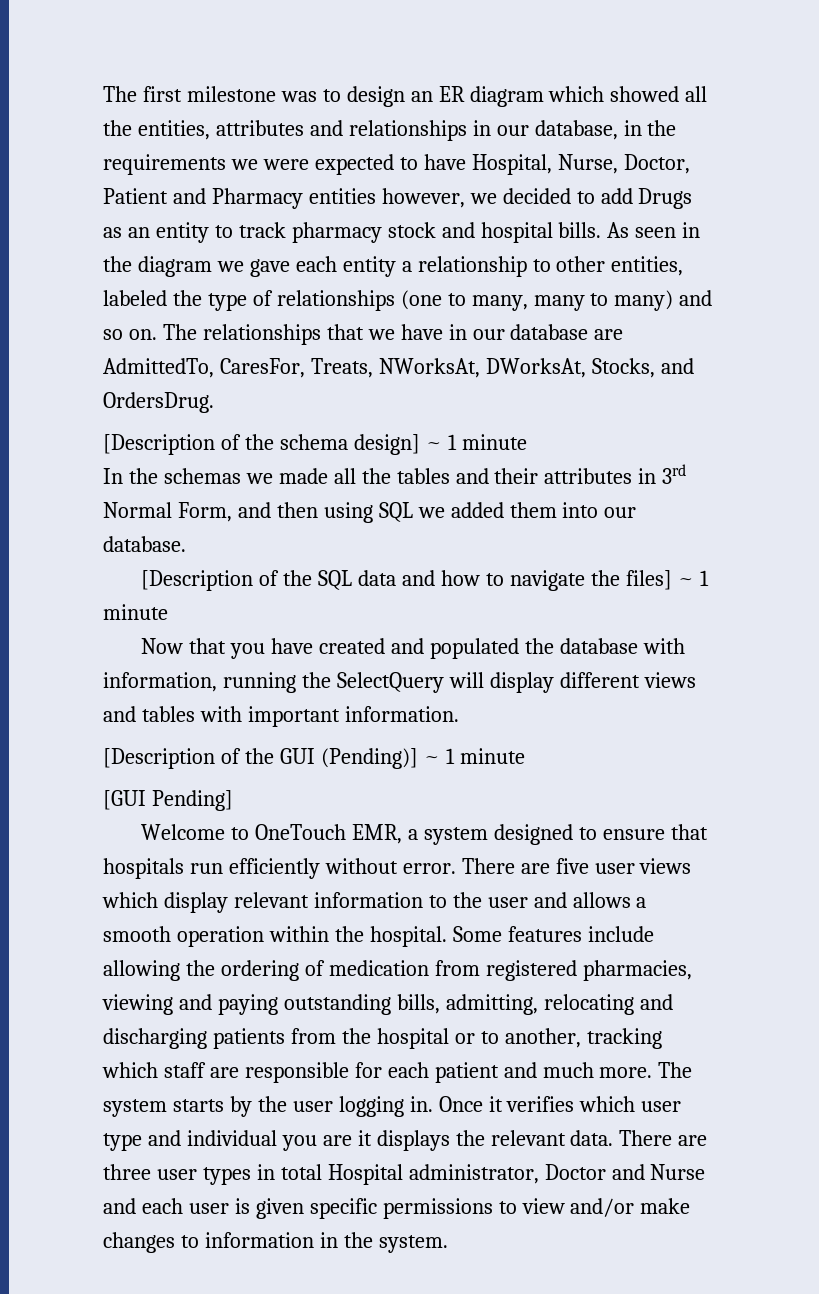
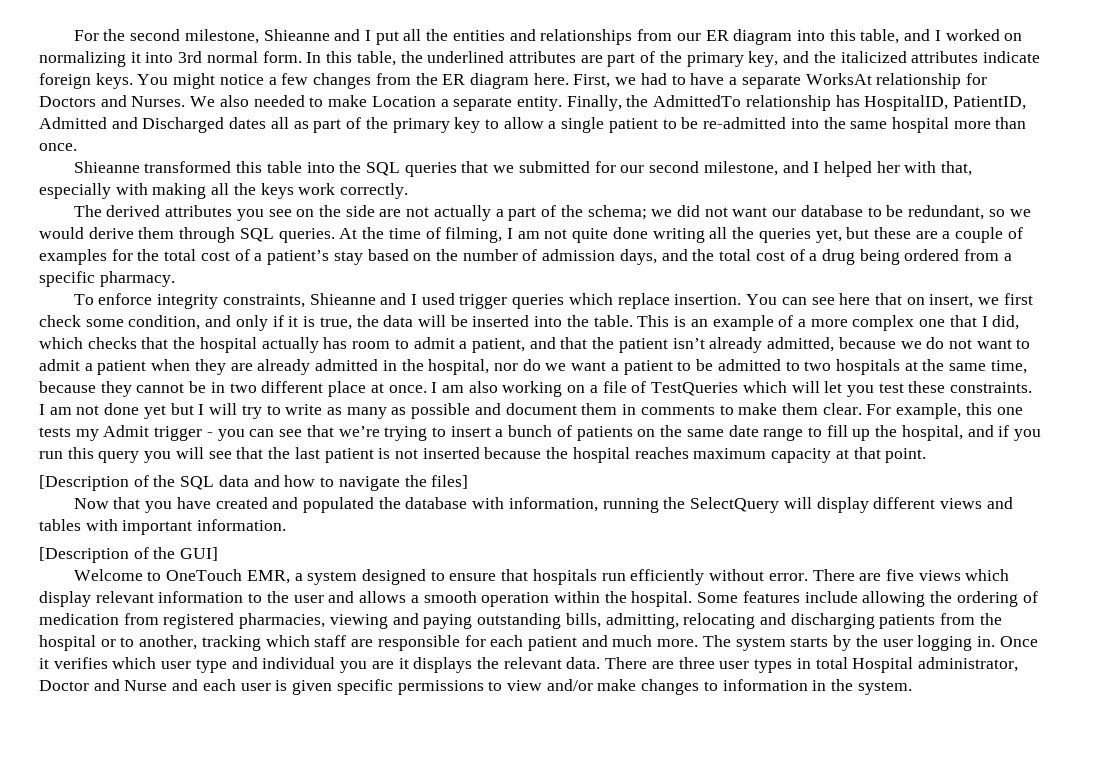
- The first milestone was to design an ER diagram which showed all the entities, attributes and relationships in our database, in the requirements we were expected to have Hospital, Nurse, Doctor, Patient and Pharmacy entities however, we decided to add Drugs as an entity to track pharmacy stock and hospital bills. As seen in the diagram we gave each entity a relationship to other entities, labeled the type of relationships (one to many, many to many) and so on. The relationships that we have in our database are AdmittedTo, CaresFor, Treats, NWorksAt, DWorksAt, Stocks, and OrdersDrug.
- [Description of the schema design] ~ 1 minute
- In the schemas we made all the tables and their attributes in 3rd Normal Form, and then using SQL we added them into our database.
+ For the second milestone, Shieanne and I put all the entities and relationships from our ER diagram into this table, and I worked on normalizing it into 3rd normal form. In this table, the underlined attributes are part of the primary key, and the italicized attributes indicate foreign keys. You might notice a few changes from the ER diagram here. First, we had to have a separate WorksAt relationship for Doctors and Nurses. We also needed to make Location a separate entity. Finally, the AdmittedTo relationship has HospitalID, PatientID, Admitted and Discharged dates all as part of the primary key to allow a single patient to be re-admitted into the same hospital more than once.
+ Shieanne transformed this table into the SQL queries that we submitted for our second milestone, and I helped her with that, especially with making all the keys work correctly.
+ The derived attributes you see on the side are not actually a part of the schema; we did not want our database to be redundant, so we would derive them through SQL queries. At the time of filming, I am not quite done writing all the queries yet, but these are a couple of examples for the total cost of a patient’s stay based on the number of admission days, and the total cost of a drug being ordered from a specific pharmacy.
+ To enforce integrity constraints, Shieanne and I used trigger queries which replace insertion. You can see here that on insert, we first check some condition, and only if it is true, the data will be inserted into the table. This is an example of a more complex one that I did, which checks that the hospital actually has room to admit a patient, and that the patient isn’t already admitted, because we do not want to admit a patient when they are already admitted in the hospital, nor do we want a patient to be admitted to two hospitals at the same time, because they cannot be in two different place at once. I am also working on a file of TestQueries which will let you test these constraints. I am not done yet but I will try to write as many as possible and document them in comments to make them clear. For example, this one tests my Admit trigger - you can see that we’re trying to insert a bunch of patients on the same date range to fill up the hospital, and if you run this query you will see that the last patient is not inserted because the hospital reaches maximum capacity at that point.
- [Description of the SQL data and how to navigate the files] ~ 1 minute
+ [Description of the SQL data and how to navigate the files]
- [Description of the GUI (Pending)] ~ 1 minute
- [GUI Pending]
+ [Description of the GUI]
- There are five user views which display relevant information to the user and allows a smooth operation within the hospital.
+ There are five views which display relevant information to the user and allows a smooth operation within the hospital.

